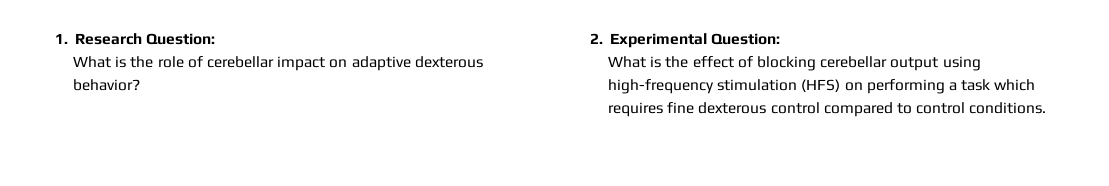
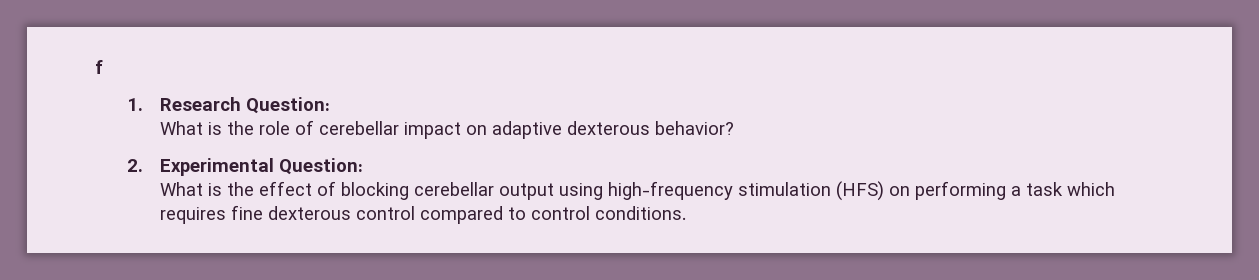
+ f

